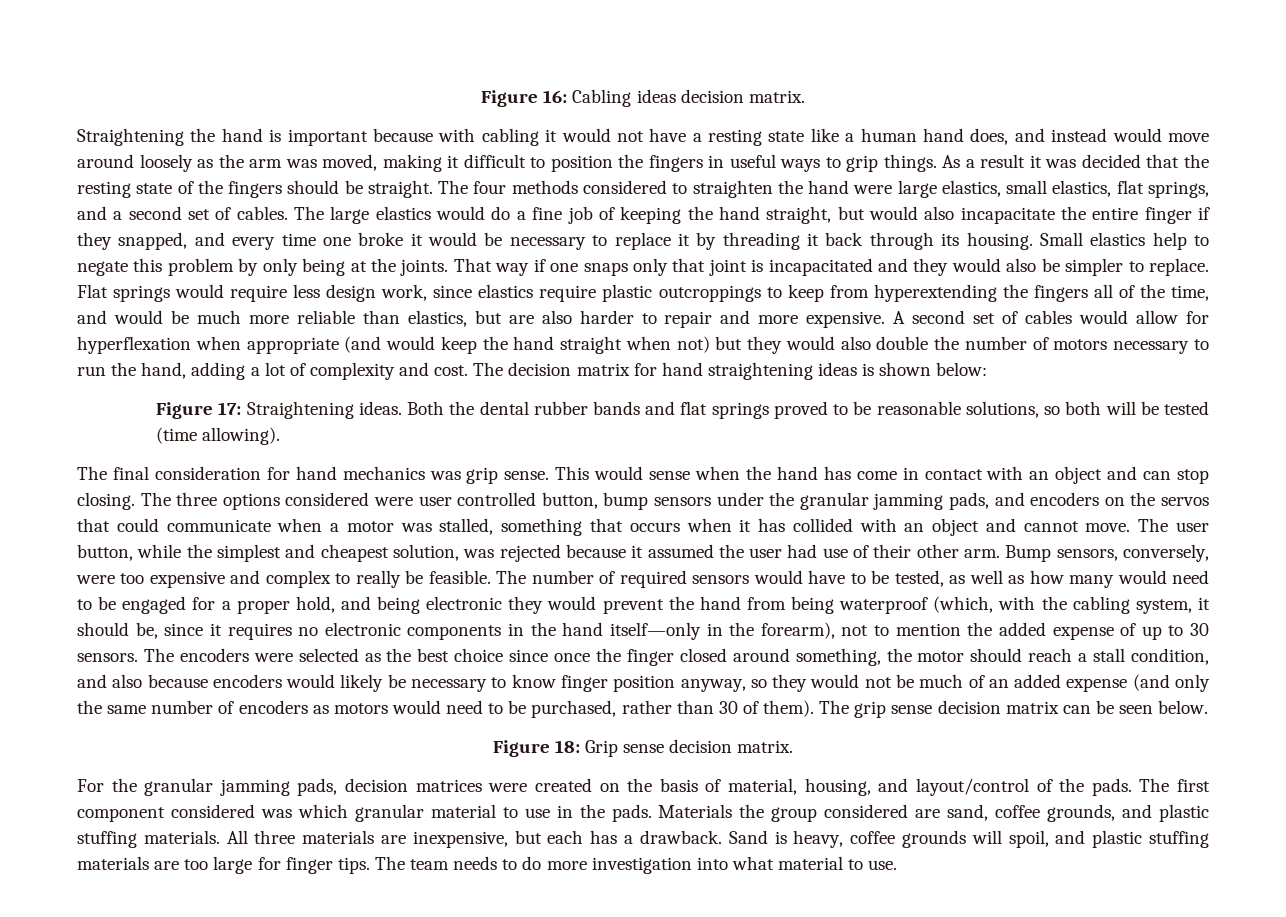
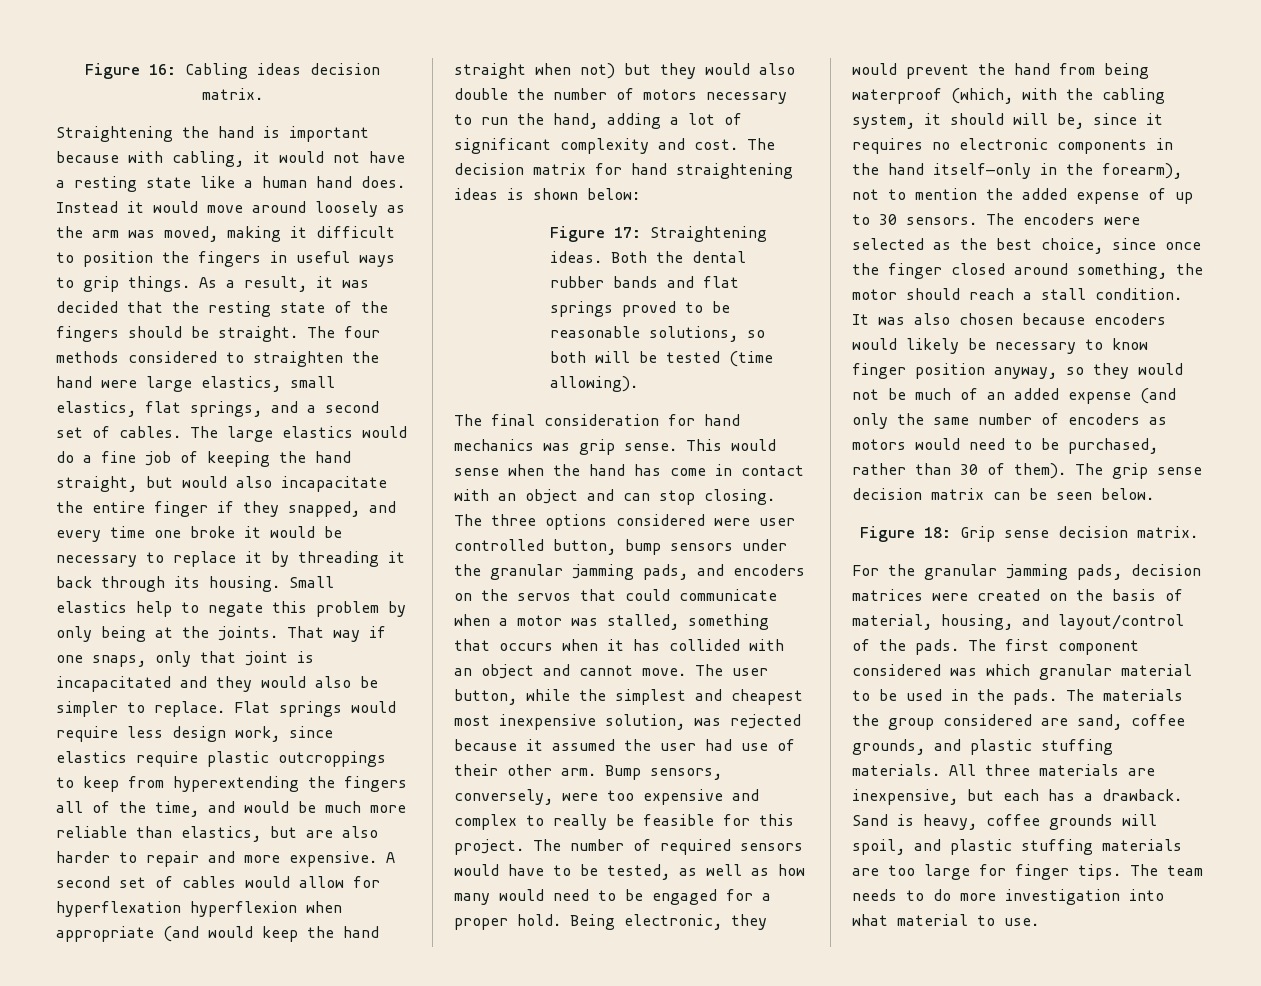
- Straightening the hand is important because with cabling it would not have a resting state like a human hand does, and instead would move around loosely as the arm was moved, making it difficult to position the fingers in useful ways to grip things.
+ Straightening the hand is important because with cabling, it would not have a resting state like a human hand does. Instead it would move around loosely as the arm was moved, making it difficult to position the fingers in useful ways to grip things.
- As a result it was decided that the resting state of the fingers should be straight.
+ As a result, it was decided that the resting state of the fingers should be straight.
- That way if one snaps only that joint is incapacitated and they would also be simpler to replace.
+ That way if one snaps, only that joint is incapacitated and they would also be simpler to replace.
- A second set of cables would allow for hyperflexation when appropriate (and would keep the hand straight when not) but they would also double the number of motors necessary to run the hand, adding a lot of complexity and cost.
+ A second set of cables would allow for hyperflexation hyperflexion when appropriate (and would keep the hand straight when not) but they would also double the number of motors necessary to run the hand, adding a lot of significant complexity and cost.
- The user button, while the simplest and cheapest solution, was rejected because it assumed the user had use of their other arm.
+ The user button, while the simplest and cheapest most inexpensive solution, was rejected because it assumed the user had use of their other arm.
- Bump sensors, conversely, were too expensive and complex to really be feasible.
+ Bump sensors, conversely, were too expensive and complex to really be feasible for this project.
- The number of required sensors would have to be tested, as well as how many would need to be engaged for a proper hold, and being electronic they would prevent the hand from being waterproof (which, with the cabling system, it should be, since it requires no electronic components in the hand itself—only in the forearm), not to mention the added expense of up to 30 sensors.
+ The number of required sensors would have to be tested, as well as how many would need to be engaged for a proper hold. Being electronic, they would prevent the hand from being waterproof (which, with the cabling system, it should will be, since it requires no electronic components in the hand itself—only in the forearm), not to mention the added expense of up to 30 sensors.
- The encoders were selected as the best choice since once the finger closed around something, the motor should reach a stall condition, and also because encoders would likely be necessary to know finger position anyway, so they would not be much of an added expense (and only the same number of encoders as motors would need to be purchased, rather than 30 of them).
+ The encoders were selected as the best choice, since once the finger closed around something, the motor should reach a stall condition. It was also chosen because encoders would likely be necessary to know finger position anyway, so they would not be much of an added expense (and only the same number of encoders as motors would need to be purchased, rather than 30 of them).
- The first component considered was which granular material to use in the pads.
+ The first component considered was which granular material to be used in the pads.
- Materials the group considered are sand, coffee grounds, and plastic stuffing materials.
+ The materials the group considered are sand, coffee grounds, and plastic stuffing materials.

